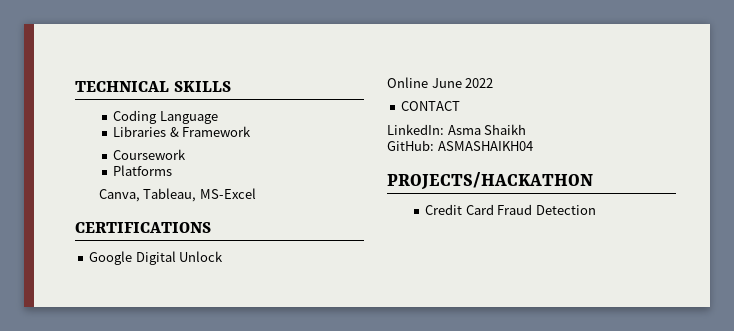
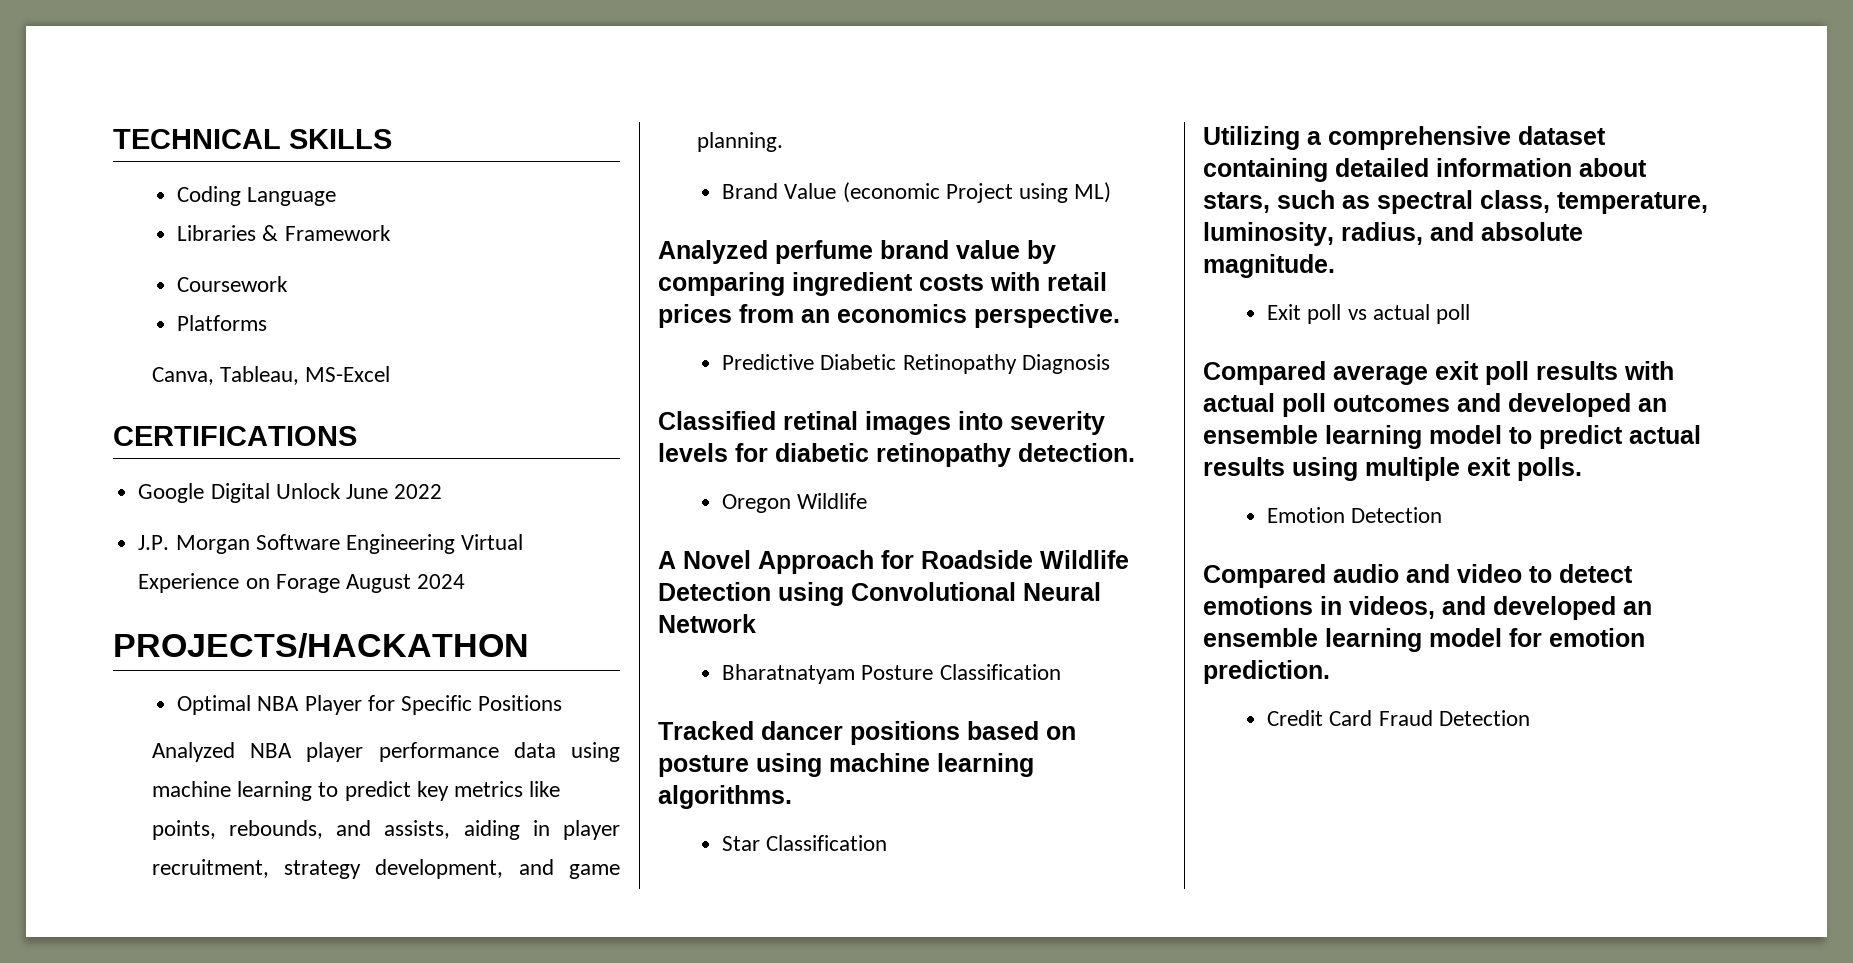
- Google Digital Unlock
- Online June 2022
+ Google Digital Unlock June 2022
- CONTACT
- LinkedIn: Asma Shaikh
- GitHub: ASMASHAIKH04
+ J.P. Morgan Software Engineering Virtual Experience on Forage August 2024
  PROJECTS/HACKATHON
+ Optimal NBA Player for Specific Positions
+ Analyzed NBA player performance data using machine learning to predict key metrics like points, rebounds, and assists, aiding in player recruitment, strategy development, and game planning.
+ Brand Value (economic Project using ML)
+ Analyzed perfume brand value by comparing ingredient costs with retail prices from an economics perspective.
+ Predictive Diabetic Retinopathy Diagnosis
+ Classified retinal images into severity levels for diabetic retinopathy detection.
+ Oregon Wildlife
+ A Novel Approach for Roadside Wildlife Detection using Convolutional Neural Network
+ Bharatnatyam Posture Classification
+ Tracked dancer positions based on posture using machine learning algorithms.
+ Star Classification
+ Utilizing a comprehensive dataset containing detailed information about stars, such as spectral class, temperature, luminosity, radius, and absolute magnitude.
+ Exit poll vs actual poll
+ Compared average exit poll results with actual poll outcomes and developed an ensemble learning model to predict actual results using multiple exit polls.
+ Emotion Detection
+ Compared audio and video to detect emotions in videos, and developed an ensemble learning model for emotion prediction.

